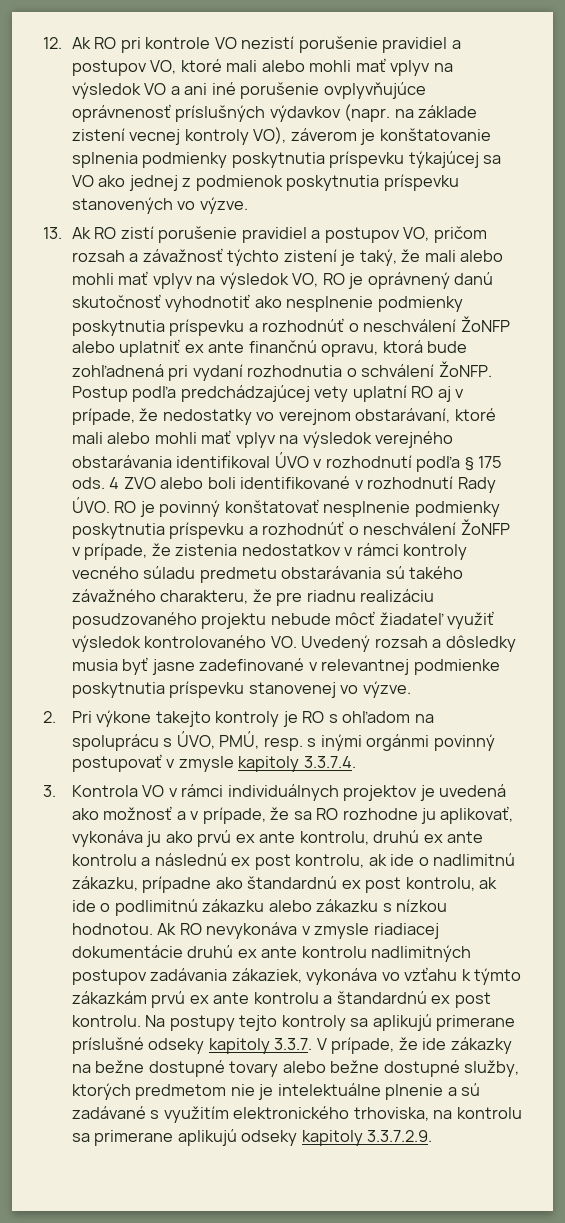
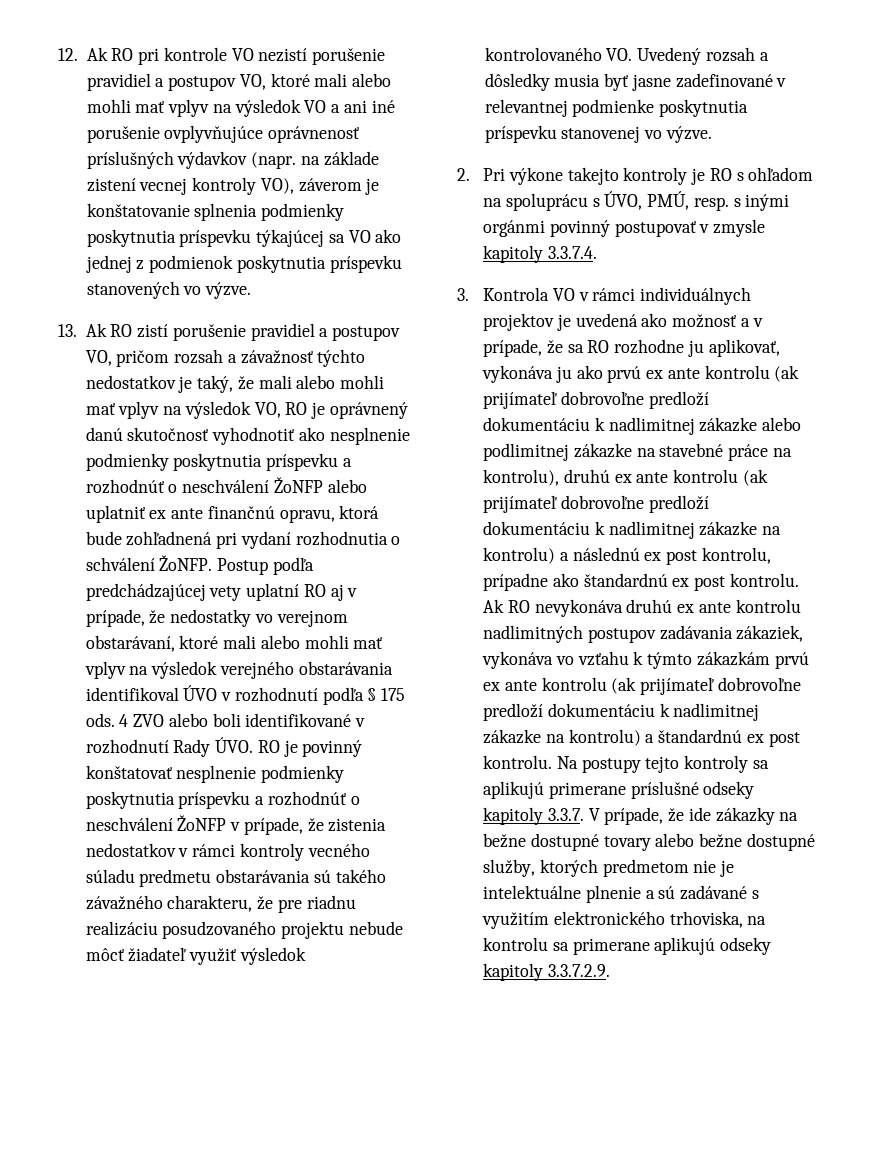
- 13. Ak RO zistí porušenie pravidiel a postupov VO, pričom rozsah a závažnosť týchto zistení je taký, že mali alebo mohli mať vplyv na výsledok VO, RO je oprávnený danú skutočnosť vyhodnotiť ako nesplnenie podmienky poskytnutia príspevku a rozhodnúť o neschválení ŽoNFP alebo uplatniť ex ante finančnú opravu, ktorá bude zohľadnená pri vydaní rozhodnutia o schválení ŽoNFP.
+ 13. Ak RO zistí porušenie pravidiel a postupov VO, pričom rozsah a závažnosť týchto nedostatkov je taký, že mali alebo mohli mať vplyv na výsledok VO, RO je oprávnený danú skutočnosť vyhodnotiť ako nesplnenie podmienky poskytnutia príspevku a rozhodnúť o neschválení ŽoNFP alebo uplatniť ex ante finančnú opravu, ktorá bude zohľadnená pri vydaní rozhodnutia o schválení ŽoNFP.
- 3. Kontrola VO v rámci individuálnych projektov je uvedená ako možnosť a v prípade, že sa RO rozhodne ju aplikovať, vykonáva ju ako prvú ex ante kontrolu, druhú ex ante kontrolu a následnú ex post kontrolu, ak ide o nadlimitnú zákazku, prípadne ako štandardnú ex post kontrolu, ak ide o podlimitnú zákazku alebo zákazku s nízkou hodnotou. Ak RO nevykonáva v zmysle riadiacej dokumentácie druhú ex ante kontrolu nadlimitných postupov zadávania zákaziek, vykonáva vo vzťahu k týmto zákazkám prvú ex ante kontrolu a štandardnú ex post kontrolu.
+ 3. Kontrola VO v rámci individuálnych projektov je uvedená ako možnosť a v prípade, že sa RO rozhodne ju aplikovať, vykonáva ju ako prvú ex ante kontrolu (ak prijímateľ dobrovoľne predloží dokumentáciu k nadlimitnej zákazke alebo podlimitnej zákazke na stavebné práce na kontrolu), druhú ex ante kontrolu (ak prijímateľ dobrovoľne predloží dokumentáciu k nadlimitnej zákazke na kontrolu) a následnú ex post kontrolu, prípadne ako štandardnú ex post kontrolu. Ak RO nevykonáva druhú ex ante kontrolu nadlimitných postupov zadávania zákaziek, vykonáva vo vzťahu k týmto zákazkám prvú ex ante kontrolu (ak prijímateľ dobrovoľne predloží dokumentáciu k nadlimitnej zákazke na kontrolu) a štandardnú ex post kontrolu.

